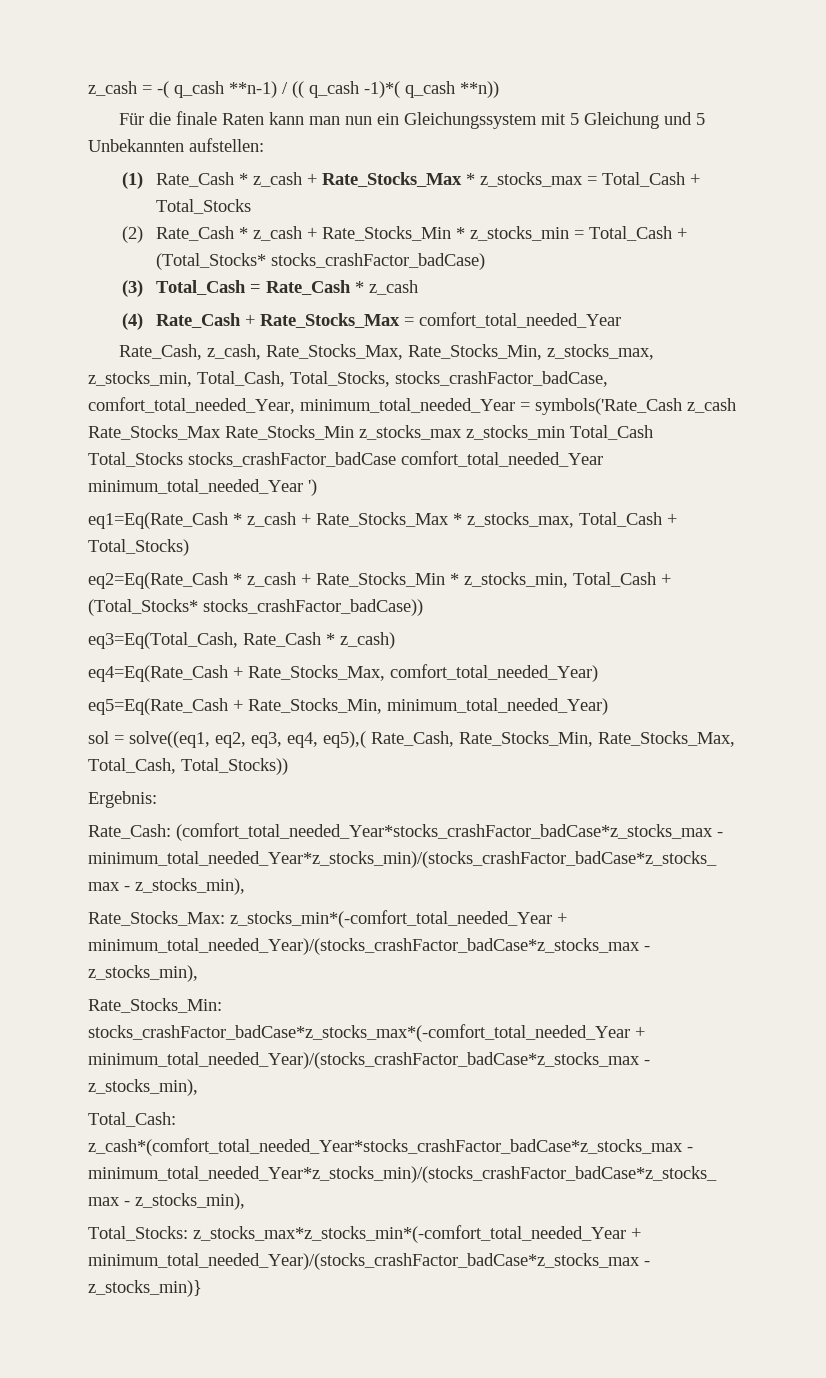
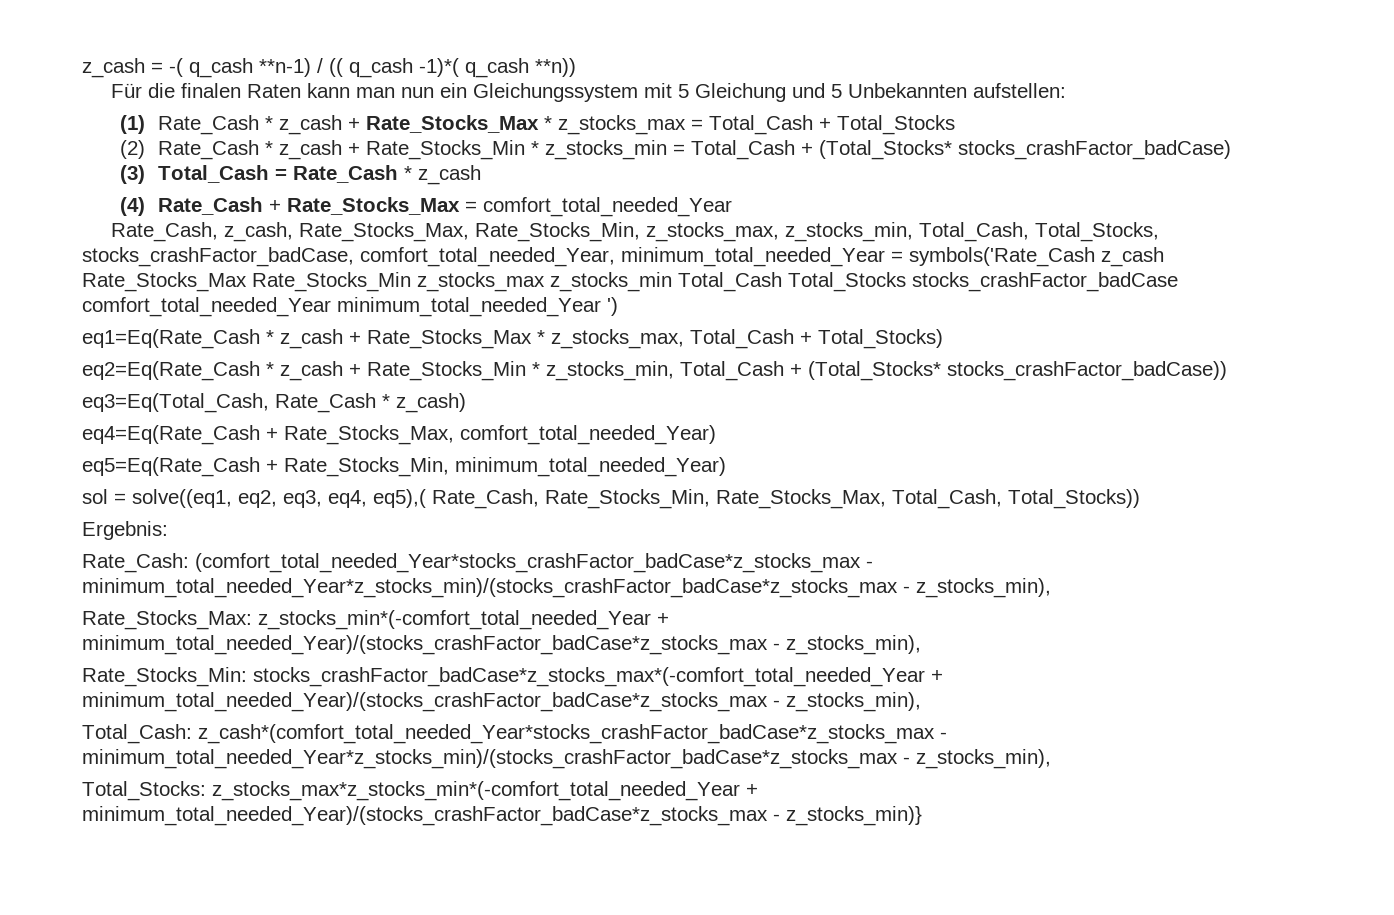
- Für die finale Raten kann man nun ein Gleichungssystem mit 5 Gleichung und 5 Unbekannten aufstellen:
+ Für die finalen Raten kann man nun ein Gleichungssystem mit 5 Gleichung und 5 Unbekannten aufstellen:

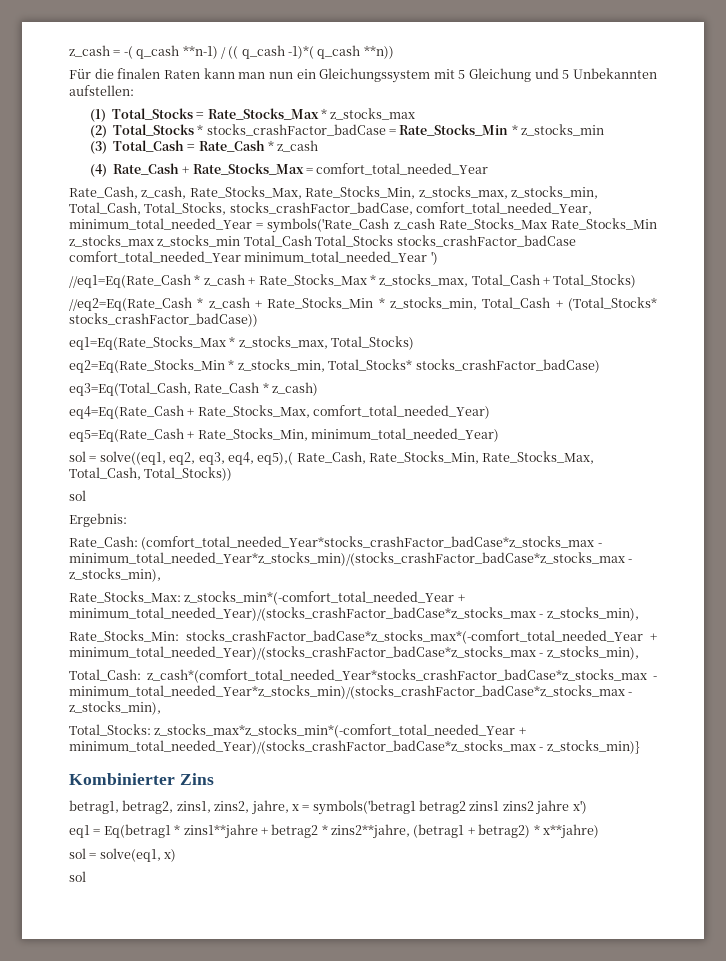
- (1) Rate_Cash * z_cash + Rate_Stocks_Max * z_stocks_max = Total_Cash + Total_Stocks
- (2) Rate_Cash * z_cash + Rate_Stocks_Min * z_stocks_min = Total_Cash + (Total_Stocks* stocks_crashFactor_badCase)
+ (1) Total_Stocks = Rate_Stocks_Max * z_stocks_max
+ (2) Total_Stocks * stocks_crashFactor_badCase = Rate_Stocks_Min * z_stocks_min
- eq1=Eq(Rate_Cash * z_cash + Rate_Stocks_Max * z_stocks_max, Total_Cash + Total_Stocks)
+ //eq1=Eq(Rate_Cash * z_cash + Rate_Stocks_Max * z_stocks_max, Total_Cash + Total_Stocks)
- eq2=Eq(Rate_Cash * z_cash + Rate_Stocks_Min * z_stocks_min, Total_Cash + (Total_Stocks* stocks_crashFactor_badCase))
+ //eq2=Eq(Rate_Cash * z_cash + Rate_Stocks_Min * z_stocks_min, Total_Cash + (Total_Stocks* stocks_crashFactor_badCase))
+ eq1=Eq(Rate_Stocks_Max * z_stocks_max, Total_Stocks)
+ eq2=Eq(Rate_Stocks_Min * z_stocks_min, Total_Stocks* stocks_crashFactor_badCase)
  sol = solve((eq1, eq2, eq3, eq4, eq5),( Rate_Cash, Rate_Stocks_Min, Rate_Stocks_Max, Total_Cash, Total_Stocks))
+ sol
+ Kombinierter Zins
+ betrag1, betrag2, zins1, zins2, jahre, x = symbols('betrag1 betrag2 zins1 zins2 jahre x')
+ eq1 = Eq(betrag1 * zins1**jahre + betrag2 * zins2**jahre, (betrag1 + betrag2) * x**jahre)
+ sol = solve(eq1, x)
+ sol

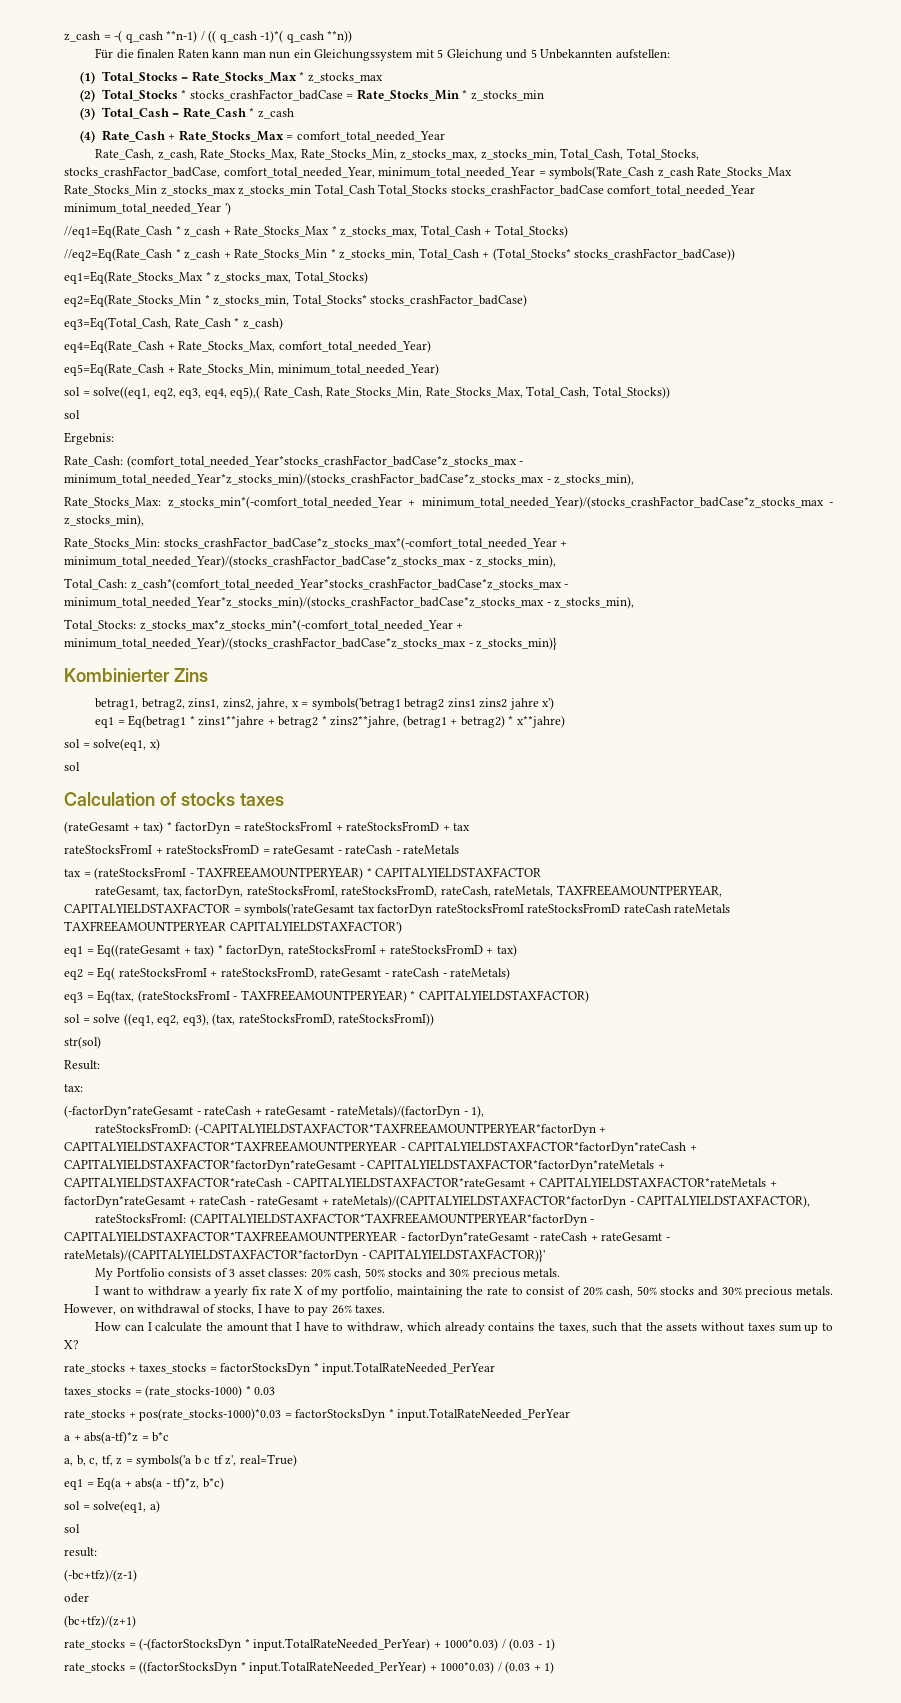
+ Calculation of stocks taxes
+ (rateGesamt + tax) * factorDyn = rateStocksFromI + rateStocksFromD + tax
+ rateStocksFromI + rateStocksFromD = rateGesamt - rateCash - rateMetals
+ tax = (rateStocksFromI - TAXFREEAMOUNTPERYEAR) * CAPITALYIELDSTAXFACTOR
+ rateGesamt, tax, factorDyn, rateStocksFromI, rateStocksFromD, rateCash, rateMetals, TAXFREEAMOUNTPERYEAR, CAPITALYIELDSTAXFACTOR = symbols('rateGesamt tax factorDyn rateStocksFromI rateStocksFromD rateCash rateMetals TAXFREEAMOUNTPERYEAR CAPITALYIELDSTAXFACTOR')
+ eq1 = Eq((rateGesamt + tax) * factorDyn, rateStocksFromI + rateStocksFromD + tax)
+ eq2 = Eq( rateStocksFromI + rateStocksFromD, rateGesamt - rateCash - rateMetals)
+ eq3 = Eq(tax, (rateStocksFromI - TAXFREEAMOUNTPERYEAR) * CAPITALYIELDSTAXFACTOR)
+ sol = solve ((eq1, eq2, eq3), (tax, rateStocksFromD, rateStocksFromI))
+ str(sol)
+ Result:
+ tax:
+ (-factorDyn*rateGesamt - rateCash + rateGesamt - rateMetals)/(factorDyn - 1),
+ rateStocksFromD: (-CAPITALYIELDSTAXFACTOR*TAXFREEAMOUNTPERYEAR*factorDyn + CAPITALYIELDSTAXFACTOR*TAXFREEAMOUNTPERYEAR - CAPITALYIELDSTAXFACTOR*factorDyn*rateCash + CAPITALYIELDSTAXFACTOR*factorDyn*rateGesamt - CAPITALYIELDSTAXFACTOR*factorDyn*rateMetals + CAPITALYIELDSTAXFACTOR*rateCash - CAPITALYIELDSTAXFACTOR*rateGesamt + CAPITALYIELDSTAXFACTOR*rateMetals + factorDyn*rateGesamt + rateCash - rateGesamt + rateMetals)/(CAPITALYIELDSTAXFACTOR*factorDyn - CAPITALYIELDSTAXFACTOR),
+ rateStocksFromI: (CAPITALYIELDSTAXFACTOR*TAXFREEAMOUNTPERYEAR*factorDyn - CAPITALYIELDSTAXFACTOR*TAXFREEAMOUNTPERYEAR - factorDyn*rateGesamt - rateCash + rateGesamt - rateMetals)/(CAPITALYIELDSTAXFACTOR*factorDyn - CAPITALYIELDSTAXFACTOR)}'
+ My Portfolio consists of 3 asset classes: 20% cash, 50% stocks and 30% precious metals.
+ I want to withdraw a yearly fix rate X of my portfolio, maintaining the rate to consist of 20% cash, 50% stocks and 30% precious metals. However, on withdrawal of stocks, I have to pay 26% taxes.
+ How can I calculate the amount that I have to withdraw, which already contains the taxes, such that the assets without taxes sum up to X?
+ rate_stocks + taxes_stocks = factorStocksDyn * input.TotalRateNeeded_PerYear
+ taxes_stocks = (rate_stocks-1000) * 0.03
+ rate_stocks + pos(rate_stocks-1000)*0.03 = factorStocksDyn * input.TotalRateNeeded_PerYear
+ a + abs(a-tf)*z = b*c
+ a, b, c, tf, z = symbols('a b c tf z', real=True)
+ eq1 = Eq(a + abs(a - tf)*z, b*c)
+ sol = solve(eq1, a)
+ sol
+ result:
+ (-bc+tfz)/(z-1)
+ oder
+ (bc+tfz)/(z+1)
+ rate_stocks = (-(factorStocksDyn * input.TotalRateNeeded_PerYear) + 1000*0.03) / (0.03 - 1)
+ rate_stocks = ((factorStocksDyn * input.TotalRateNeeded_PerYear) + 1000*0.03) / (0.03 + 1)

